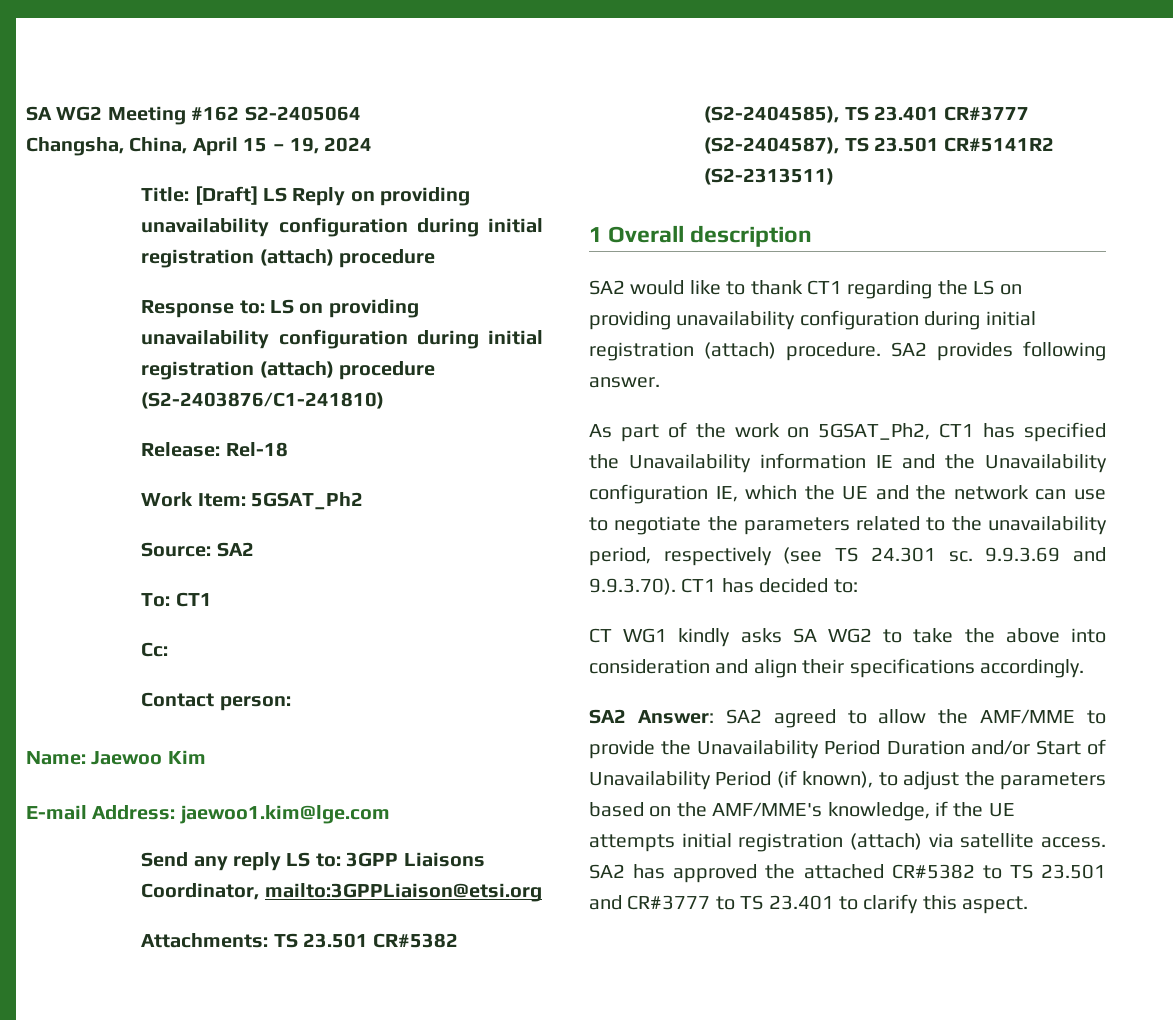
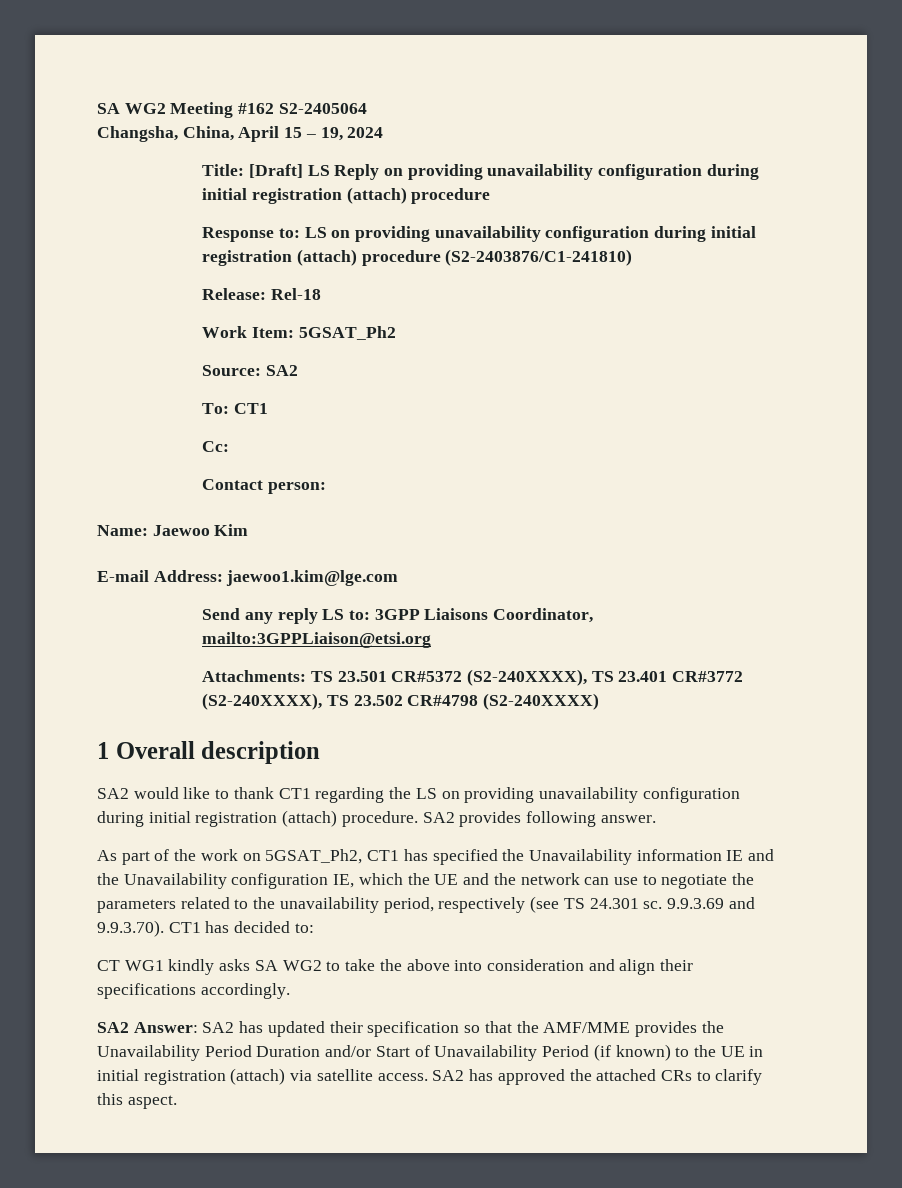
- Attachments: TS 23.501 CR#5382 (S2-2404585), TS 23.401 CR#3777 (S2-2404587), TS 23.501 CR#5141R2 (S2-2313511)
+ Attachments: TS 23.501 CR#5372 (S2-240XXXX), TS 23.401 CR#3772 (S2-240XXXX), TS 23.502 CR#4798 (S2-240XXXX)
- SA2 Answer: SA2 agreed to allow the AMF/MME to provide the Unavailability Period Duration and/or Start of Unavailability Period (if known), to adjust the parameters based on the AMF/MME's knowledge, if the UE attempts initial registration (attach) via satellite access.
+ SA2 Answer: SA2 has updated their specification so that the AMF/MME provides the Unavailability Period Duration and/or Start of Unavailability Period (if known) to the UE in initial registration (attach) via satellite access.
- SA2 has approved the attached CR#5382 to TS 23.501 and CR#3777 to TS 23.401 to clarify this aspect.
+ SA2 has approved the attached CRs to clarify this aspect.

